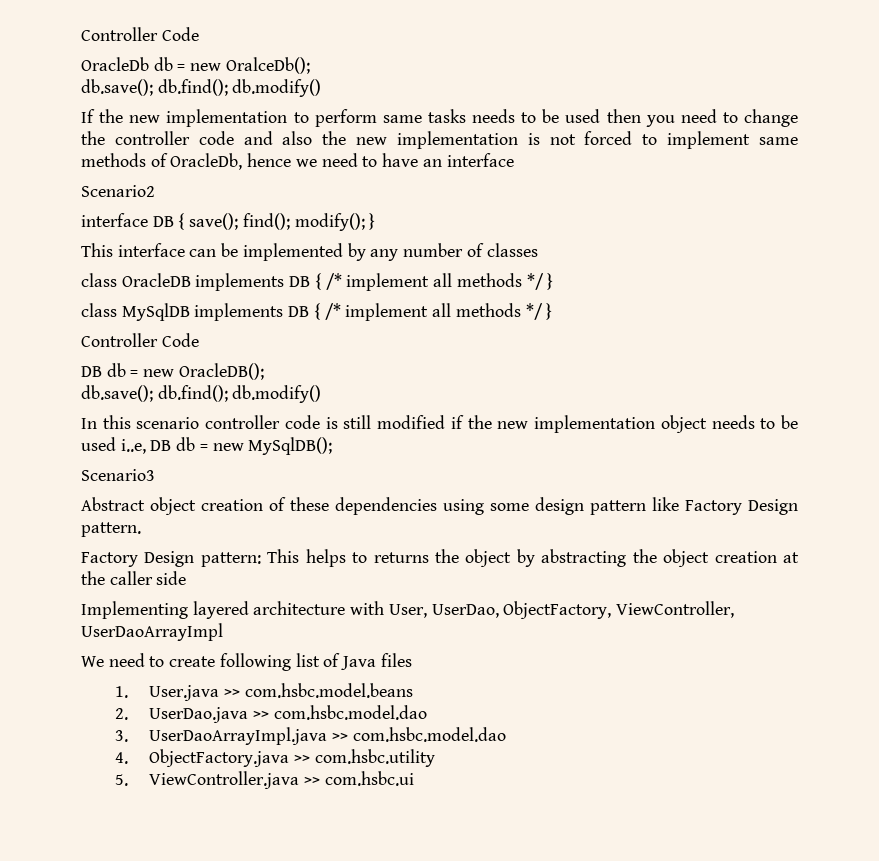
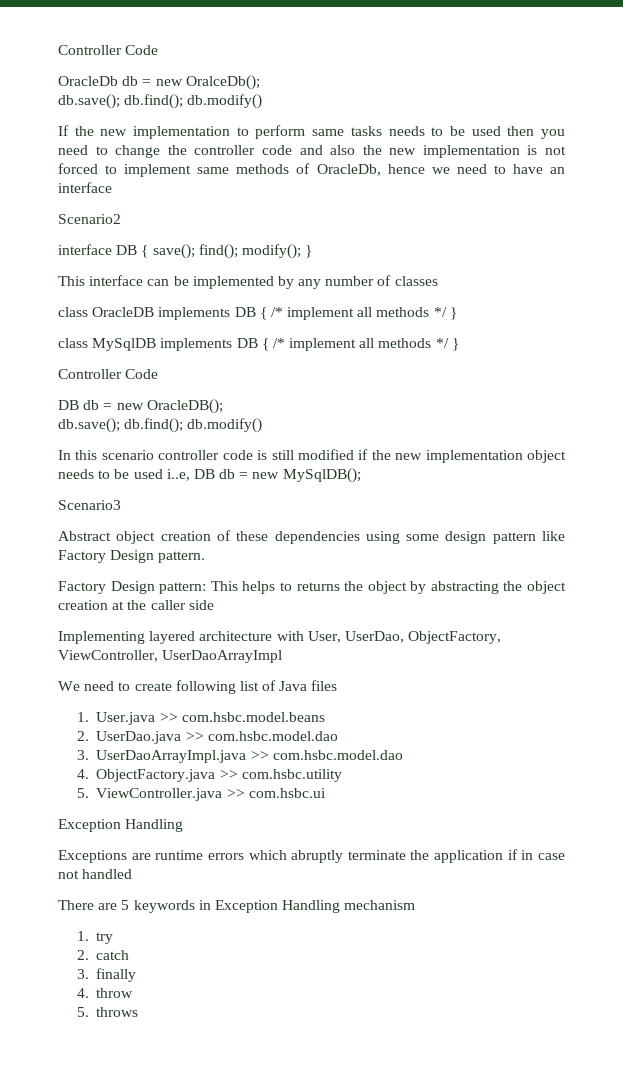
  5. ViewController.java >> com.hsbc.ui
+ Exception Handling
+ Exceptions are runtime errors which abruptly terminate the application if in case not handled
+ There are 5 keywords in Exception Handling mechanism
+ 1. try
+ 2. catch
+ 3. finally
+ 4. throw
+ 5. throws

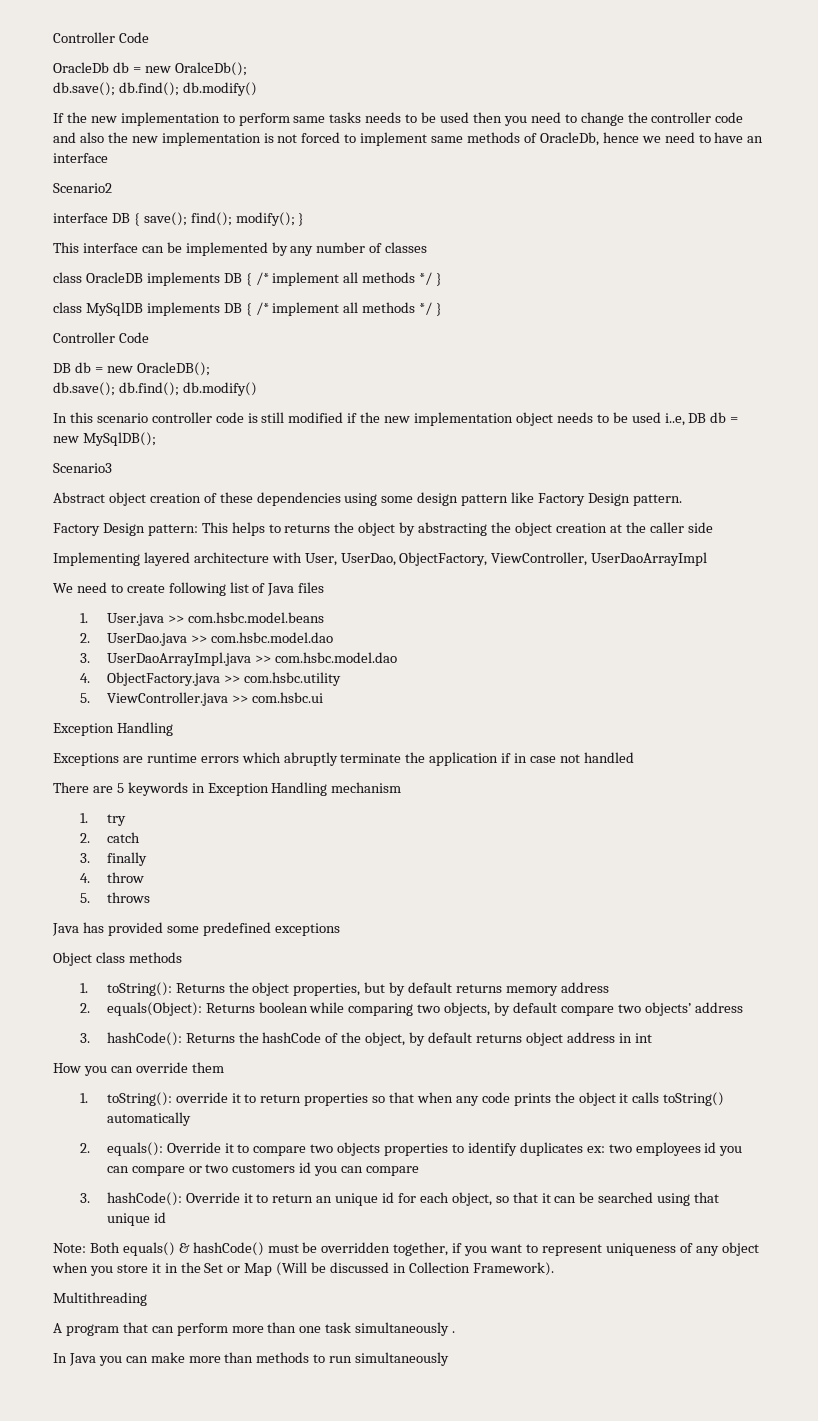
+ Java has provided some predefined exceptions
+ Object class methods
+ 1. toString(): Returns the object properties, but by default returns memory address
+ 2. equals(Object): Returns boolean while comparing two objects, by default compare two objects’ address
+ 3. hashCode(): Returns the hashCode of the object, by default returns object address in int
+ How you can override them
+ 1. toString(): override it to return properties so that when any code prints the object it calls toString() automatically
+ 2. equals(): Override it to compare two objects properties to identify duplicates ex: two employees id you can compare or two customers id you can compare
+ 3. hashCode(): Override it to return an unique id for each object, so that it can be searched using that unique id
+ Note: Both equals() & hashCode() must be overridden together, if you want to represent uniqueness of any object when you store it in the Set or Map (Will be discussed in Collection Framework).
+ Multithreading
+ A program that can perform more than one task simultaneously .
+ In Java you can make more than methods to run simultaneously

